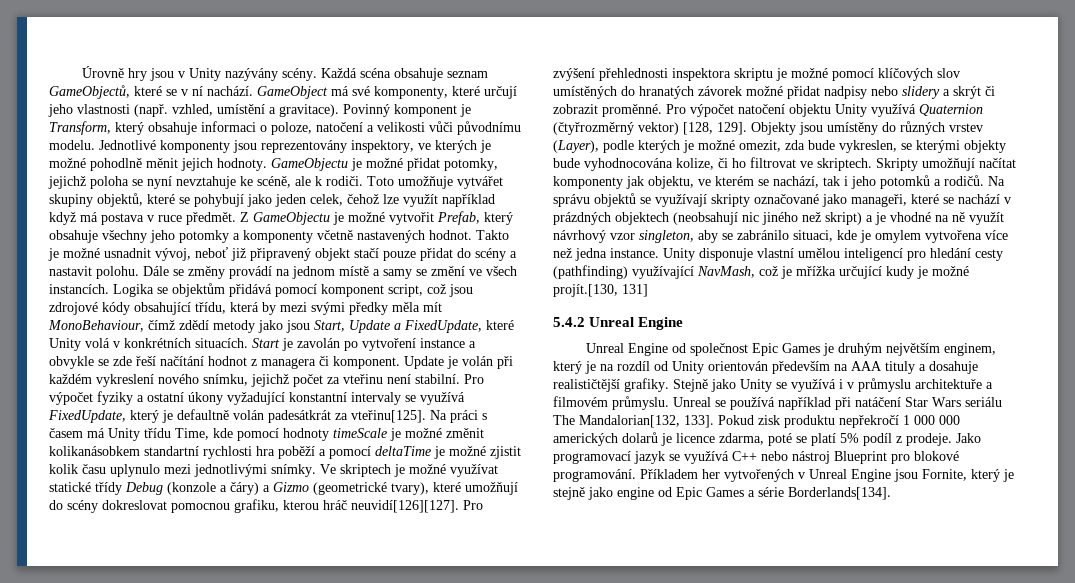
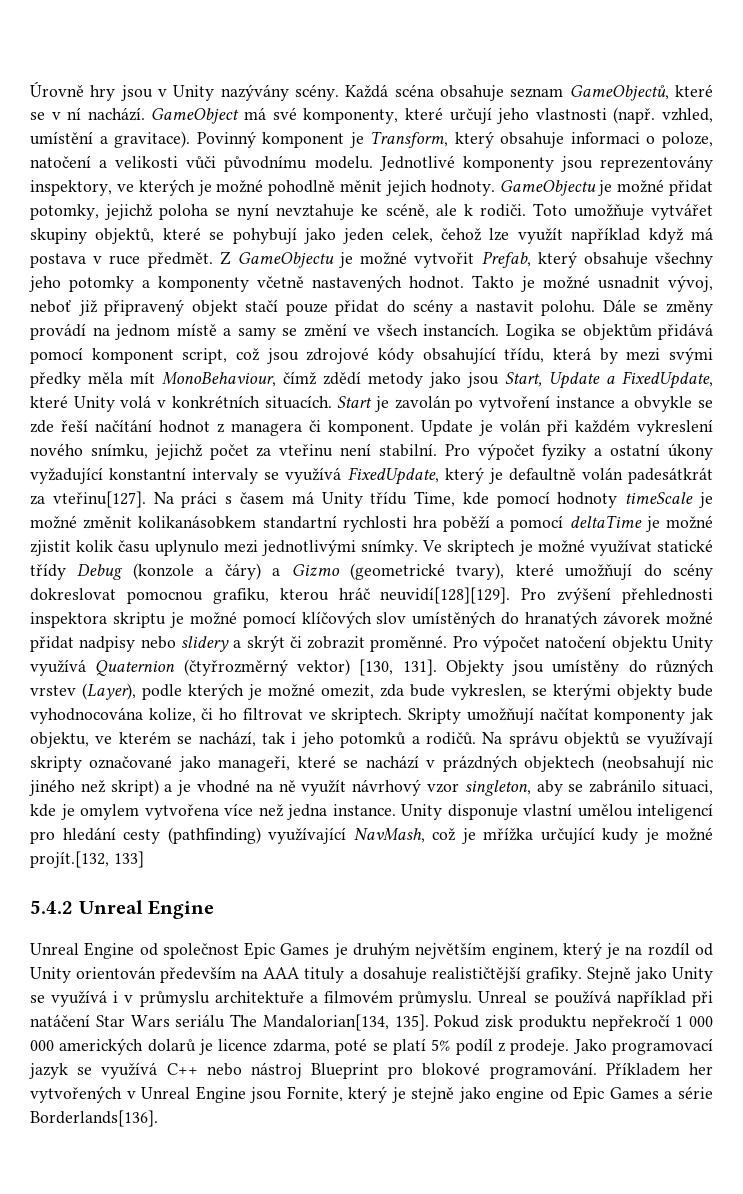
- Pro výpočet fyziky a ostatní úkony vyžadující konstantní intervaly se využívá FixedUpdate, který je defaultně volán padesátkrát za vteřinu[125].
+ Pro výpočet fyziky a ostatní úkony vyžadující konstantní intervaly se využívá FixedUpdate, který je defaultně volán padesátkrát za vteřinu[127].
- Ve skriptech je možné využívat statické třídy Debug (konzole a čáry) a Gizmo (geometrické tvary), které umožňují do scény dokreslovat pomocnou grafiku, kterou hráč neuvidí[126][127].
+ Ve skriptech je možné využívat statické třídy Debug (konzole a čáry) a Gizmo (geometrické tvary), které umožňují do scény dokreslovat pomocnou grafiku, kterou hráč neuvidí[128][129].
- Pro výpočet natočení objektu Unity využívá Quaternion (čtyřrozměrný vektor) [128, 129].
+ Pro výpočet natočení objektu Unity využívá Quaternion (čtyřrozměrný vektor) [130, 131].
- Unity disponuje vlastní umělou inteligencí pro hledání cesty (pathfinding) využívající NavMash, což je mřížka určující kudy je možné projít.[130, 131]
+ Unity disponuje vlastní umělou inteligencí pro hledání cesty (pathfinding) využívající NavMash, což je mřížka určující kudy je možné projít.[132, 133]
- Unreal se používá například při natáčení Star Wars seriálu The Mandalorian[132, 133].
+ Unreal se používá například při natáčení Star Wars seriálu The Mandalorian[134, 135].
- Příkladem her vytvořených v Unreal Engine jsou Fornite, který je stejně jako engine od Epic Games a série Borderlands[134].
+ Příkladem her vytvořených v Unreal Engine jsou Fornite, který je stejně jako engine od Epic Games a série Borderlands[136].

